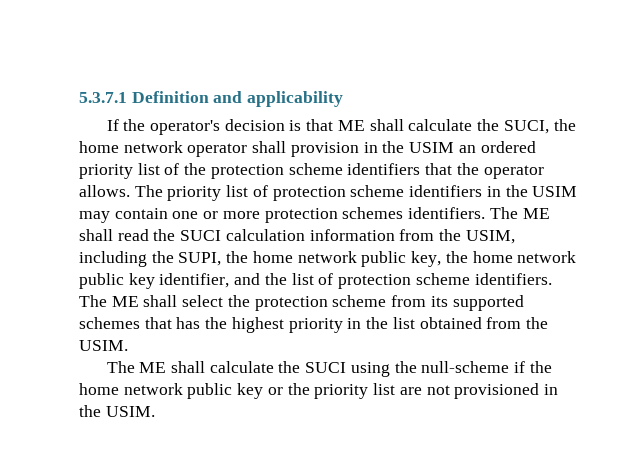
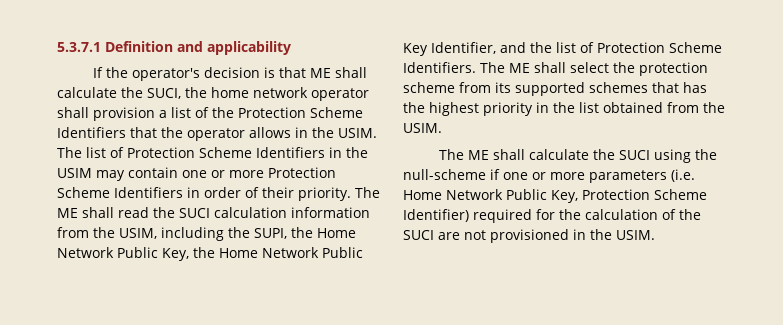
- If the operator's decision is that ME shall calculate the SUCI, the home network operator shall provision in the USIM an ordered priority list of the protection scheme identifiers that the operator allows. The priority list of protection scheme identifiers in the USIM may contain one or more protection schemes identifiers.
+ If the operator's decision is that ME shall calculate the SUCI, the home network operator shall provision a list of the Protection Scheme Identifiers that the operator allows in the USIM. The list of Protection Scheme Identifiers in the USIM may contain one or more Protection Scheme Identifiers in order of their priority.
- The ME shall read the SUCI calculation information from the USIM, including the SUPI, the home network public key, the home network public key identifier, and the list of protection scheme identifiers.
+ The ME shall read the SUCI calculation information from the USIM, including the SUPI, the Home Network Public Key, the Home Network Public Key Identifier, and the list of Protection Scheme Identifiers.
- The ME shall calculate the SUCI using the null-scheme if the home network public key or the priority list are not provisioned in the USIM.
+ The ME shall calculate the SUCI using the null-scheme if one or more parameters (i.e. Home Network Public Key, Protection Scheme Identifier) required for the calculation of the SUCI are not provisioned in the USIM.

